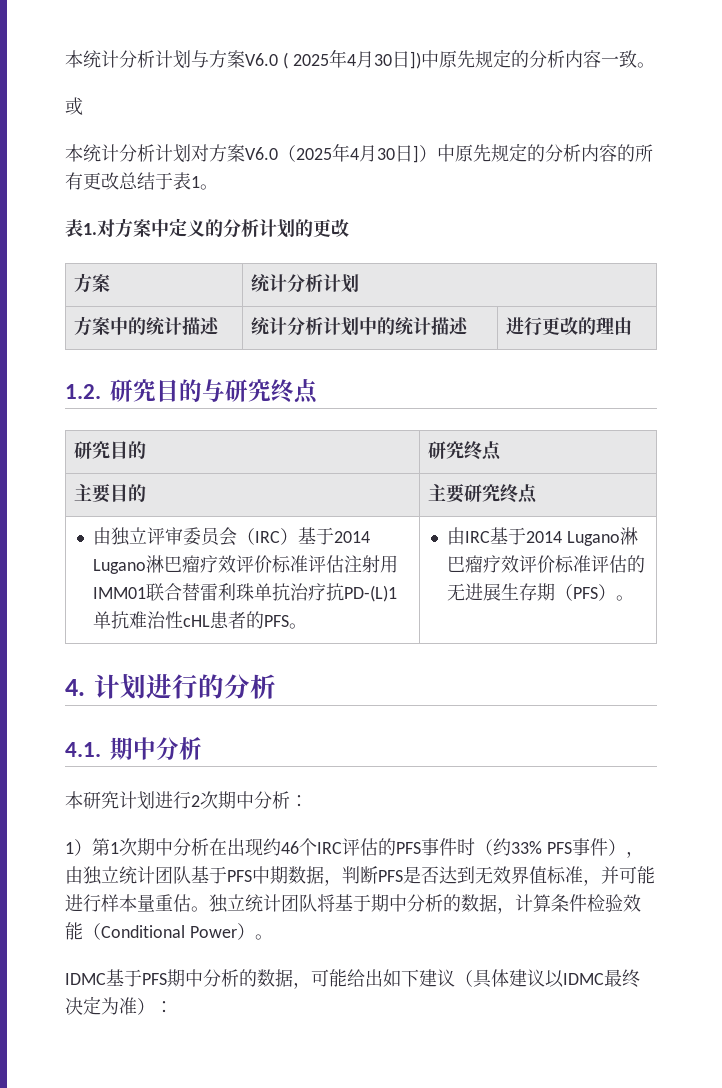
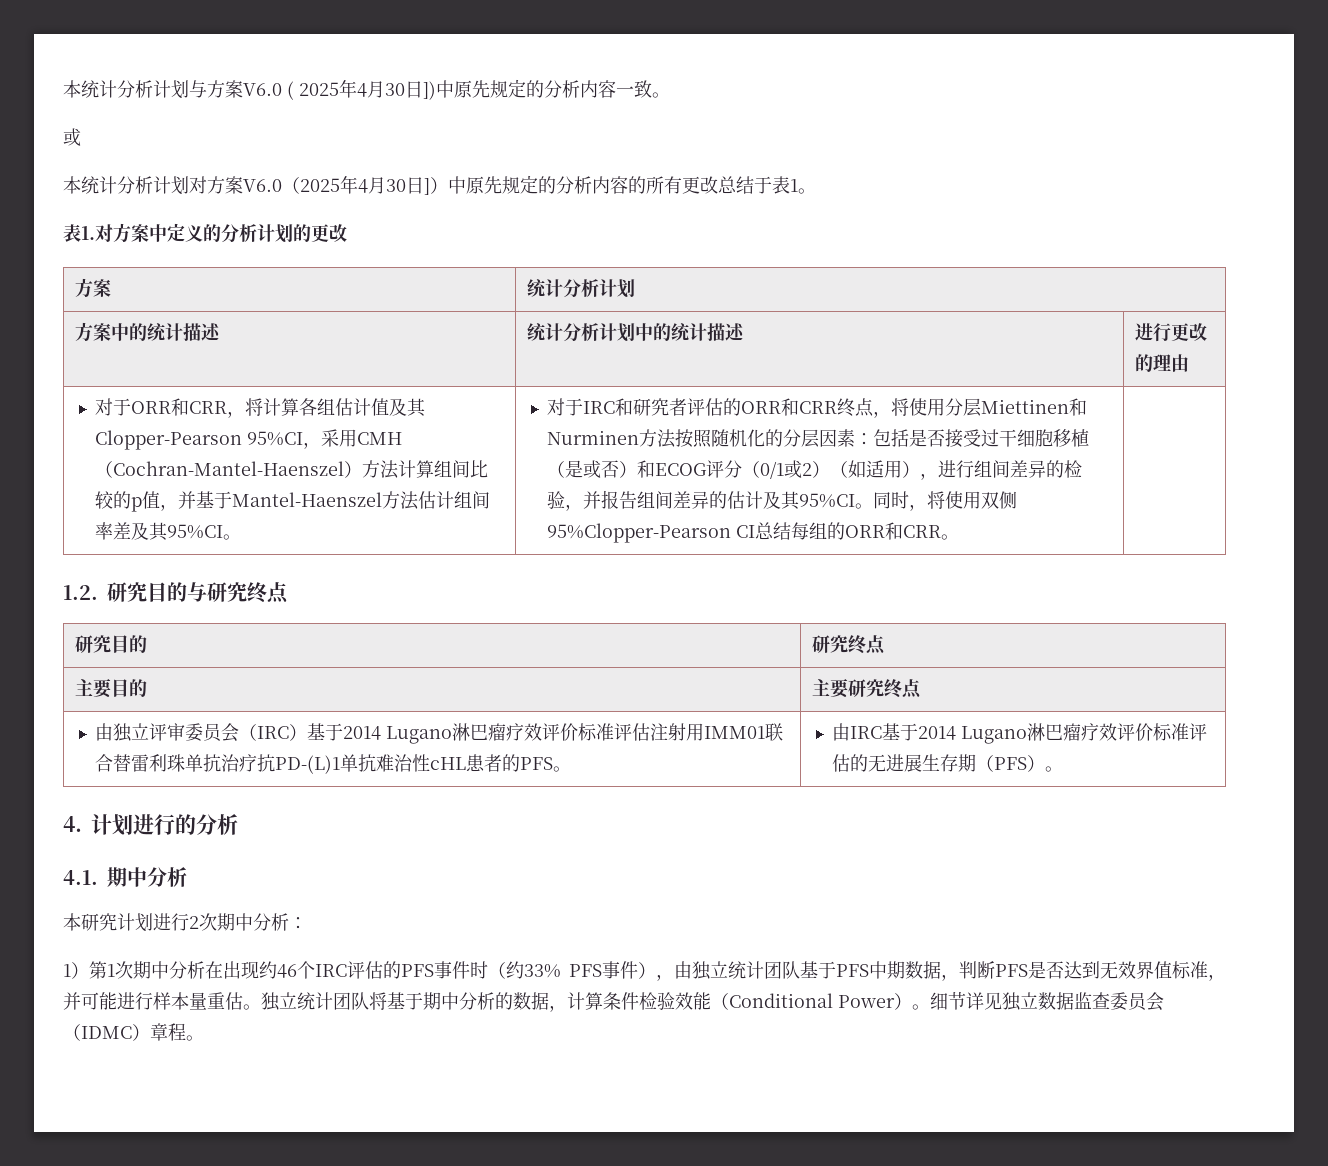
+ 对于ORR和CRR，将计算各组估计值及其Clopper-Pearson 95%CI，采用CMH（Cochran-Mantel-Haenszel）方法计算组间比较的p值，并基于Mantel-Haenszel方法估计组间率差及其95%CI。 | 对于IRC和研究者评估的ORR和CRR终点，将使用分层Miettinen和Nurminen方法按照随机化的分层因素：包括是否接受过干细胞移植（是或否）和ECOG评分（0/1或2）（如适用），进行组间差异的检验，并报告组间差异的估计及其95%CI。同时，将使用双侧95%Clopper-Pearson CI总结每组的ORR和CRR。
- 独立统计团队将基于期中分析的数据，计算条件检验效能（Conditional Power）。
- IDMC基于PFS期中分析的数据，可能给出如下建议（具体建议以IDMC最终决定为准）：
+ 独立统计团队将基于期中分析的数据，计算条件检验效能（Conditional Power）。细节详见独立数据监查委员会（IDMC）章程。

